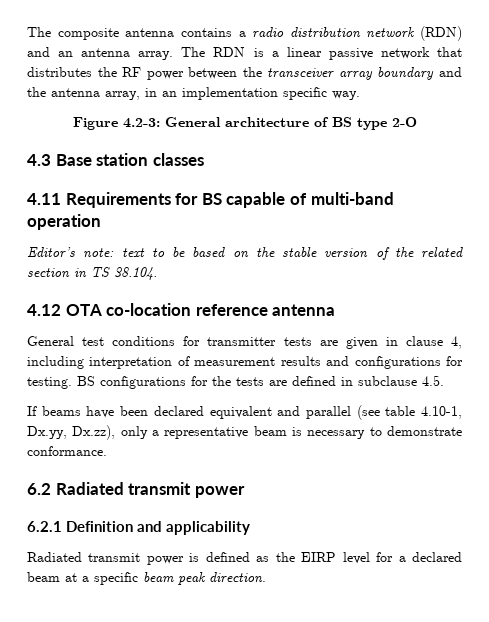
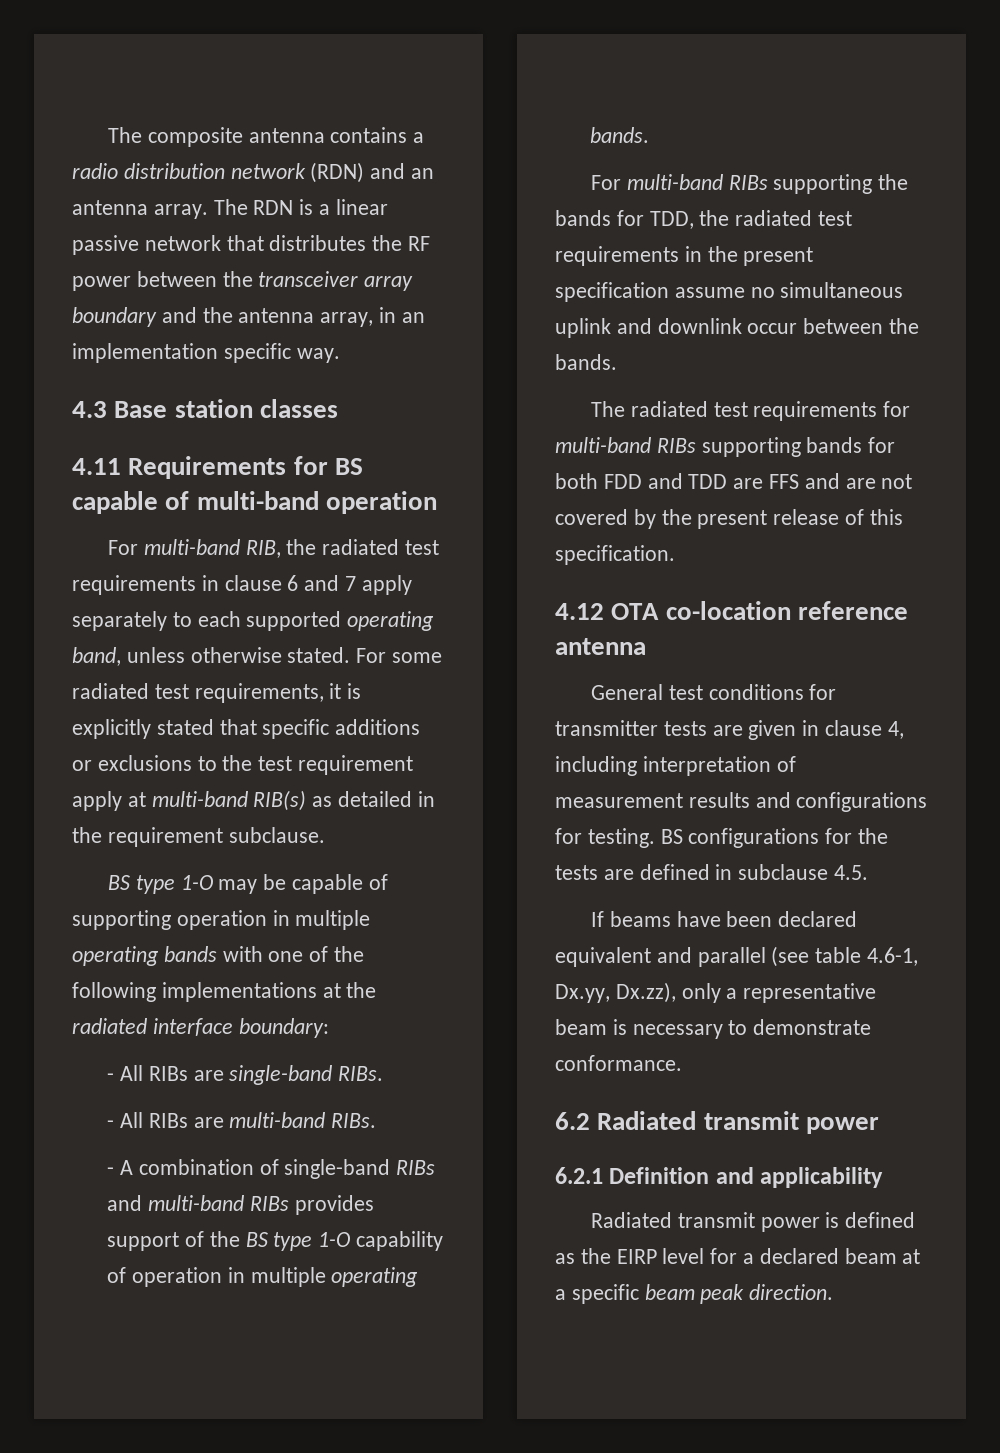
- Figure 4.2-3: General architecture of BS type 2-O
- Editor’s note: text to be based on the stable version of the related section in TS 38.104.
+ For multi-band RIB, the radiated test requirements in clause 6 and 7 apply separately to each supported operating band, unless otherwise stated. For some radiated test requirements, it is explicitly stated that specific additions or exclusions to the test requirement apply at multi-band RIB(s) as detailed in the requirement subclause.
+ BS type 1-O may be capable of supporting operation in multiple operating bands with one of the following implementations at the radiated interface boundary:
+ - All RIBs are single-band RIBs.
+ - All RIBs are multi-band RIBs.
+ - A combination of single-band RIBs and multi-band RIBs provides support of the BS type 1-O capability of operation in multiple operating bands.
+ For multi-band RIBs supporting the bands for TDD, the radiated test requirements in the present specification assume no simultaneous uplink and downlink occur between the bands.
+ The radiated test requirements for multi-band RIBs supporting bands for both FDD and TDD are FFS and are not covered by the present release of this specification.
- If beams have been declared equivalent and parallel (see table 4.10-1, Dx.yy, Dx.zz), only a representative beam is necessary to demonstrate conformance.
+ If beams have been declared equivalent and parallel (see table 4.6-1, Dx.yy, Dx.zz), only a representative beam is necessary to demonstrate conformance.

